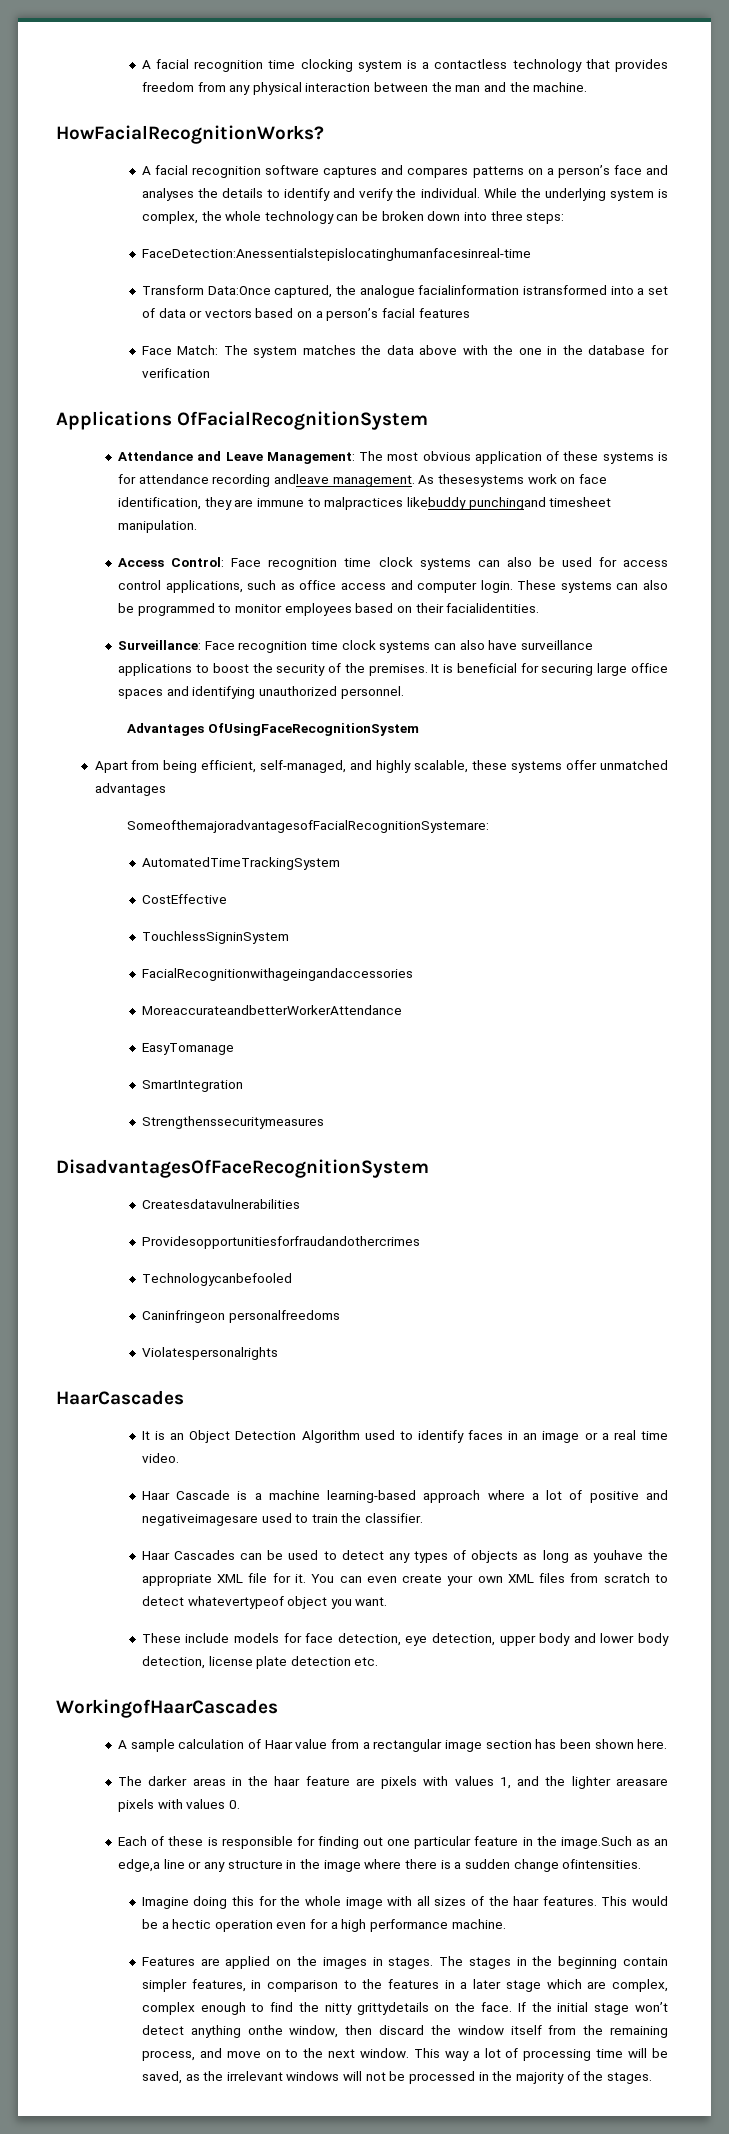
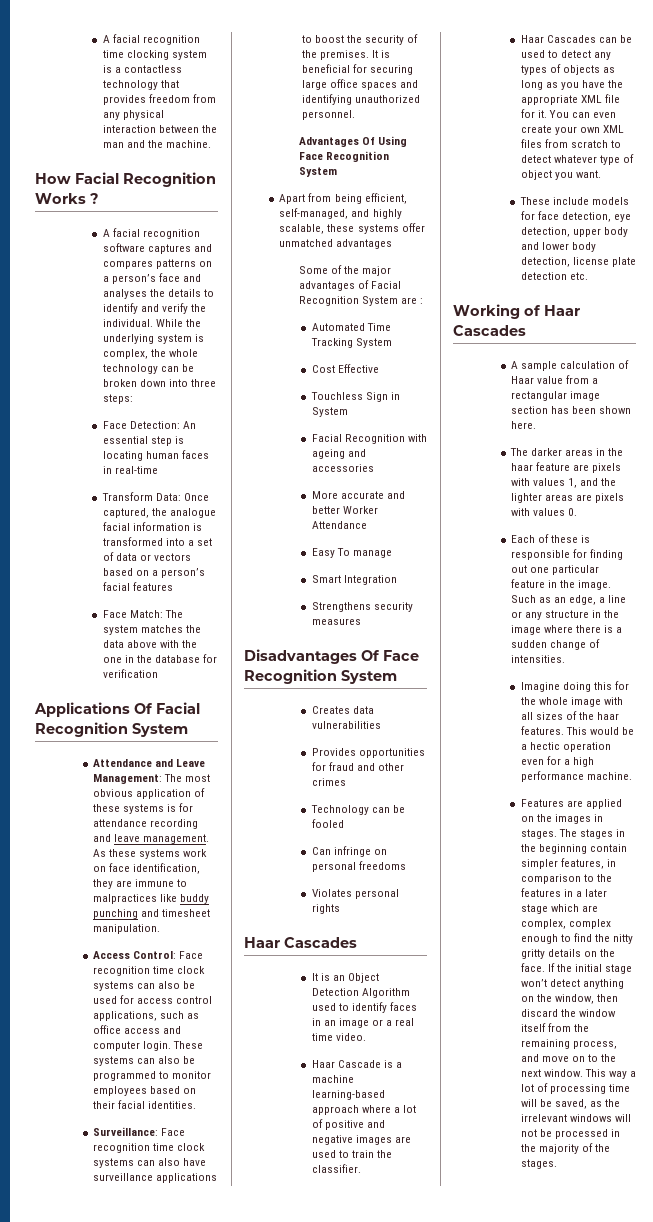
- HowFacialRecognitionWorks?
+ How Facial Recognition Works ?
- FaceDetection:Anessentialstepislocatinghumanfacesinreal-time
+ Face Detection: An essential step is locating human faces in real-time
- Transform Data:Once captured, the analogue facialinformation istransformed into a set of data or vectors based on a person’s facial features
+ Transform Data: Once captured, the analogue facial information is transformed into a set of data or vectors based on a person’s facial features
- Applications OfFacialRecognitionSystem
+ Applications Of Facial Recognition System
- Attendance and Leave Management: The most obvious application of these systems is for attendance recording andleave management. As thesesystems work on face identification, they are immune to malpractices likebuddy punchingand timesheet manipulation.
+ Attendance and Leave Management: The most obvious application of these systems is for attendance recording and leave management. As these systems work on face identification, they are immune to malpractices like buddy punching and timesheet manipulation.
- These systems can also be programmed to monitor employees based on their facialidentities.
+ These systems can also be programmed to monitor employees based on their facial identities.
- Advantages OfUsingFaceRecognitionSystem
+ Advantages Of Using Face Recognition System
- SomeofthemajoradvantagesofFacialRecognitionSystemare:
- AutomatedTimeTrackingSystem
- CostEffective
- TouchlessSigninSystem
- FacialRecognitionwithageingandaccessories
- MoreaccurateandbetterWorkerAttendance
- EasyTomanage
- SmartIntegration
- Strengthenssecuritymeasures
- DisadvantagesOfFaceRecognitionSystem
- Createsdatavulnerabilities
- Providesopportunitiesforfraudandothercrimes
- Technologycanbefooled
- Caninfringeon personalfreedoms
- Violatespersonalrights
- HaarCascades
+ Some of the major advantages of Facial Recognition System are :
+ Automated Time Tracking System
+ Cost Effective
+ Touchless Sign in System
+ Facial Recognition with ageing and accessories
+ More accurate and better Worker Attendance
+ Easy To manage
+ Smart Integration
+ Strengthens security measures
+ Disadvantages Of Face Recognition System
+ Creates data vulnerabilities
+ Provides opportunities for fraud and other crimes
+ Technology can be fooled
+ Can infringe on personal freedoms
+ Violates personal rights
+ Haar Cascades
- Haar Cascade is a machine learning-based approach where a lot of positive and negativeimagesare used to train the classifier.
+ Haar Cascade is a machine learning-based approach where a lot of positive and negative images are used to train the classifier.
- Haar Cascades can be used to detect any types of objects as long as youhave the appropriate XML file for it.
+ Haar Cascades can be used to detect any types of objects as long as you have the appropriate XML file for it.
- You can even create your own XML files from scratch to detect whatevertypeof object you want.
+ You can even create your own XML files from scratch to detect whatever type of object you want.
- WorkingofHaarCascades
+ Working of Haar Cascades
- The darker areas in the haar feature are pixels with values 1, and the lighter areasare pixels with values 0.
+ The darker areas in the haar feature are pixels with values 1, and the lighter areas are pixels with values 0.
- Each of these is responsible for finding out one particular feature in the image.Such as an edge,a line or any structure in the image where there is a sudden change ofintensities.
+ Each of these is responsible for finding out one particular feature in the image. Such as an edge, a line or any structure in the image where there is a sudden change of intensities.
- The stages in the beginning contain simpler features, in comparison to the features in a later stage which are complex, complex enough to find the nitty grittydetails on the face.
+ The stages in the beginning contain simpler features, in comparison to the features in a later stage which are complex, complex enough to find the nitty gritty details on the face.
- If the initial stage won’t detect anything onthe window, then discard the window itself from the remaining process, and move on to the next window.
+ If the initial stage won’t detect anything on the window, then discard the window itself from the remaining process, and move on to the next window.

